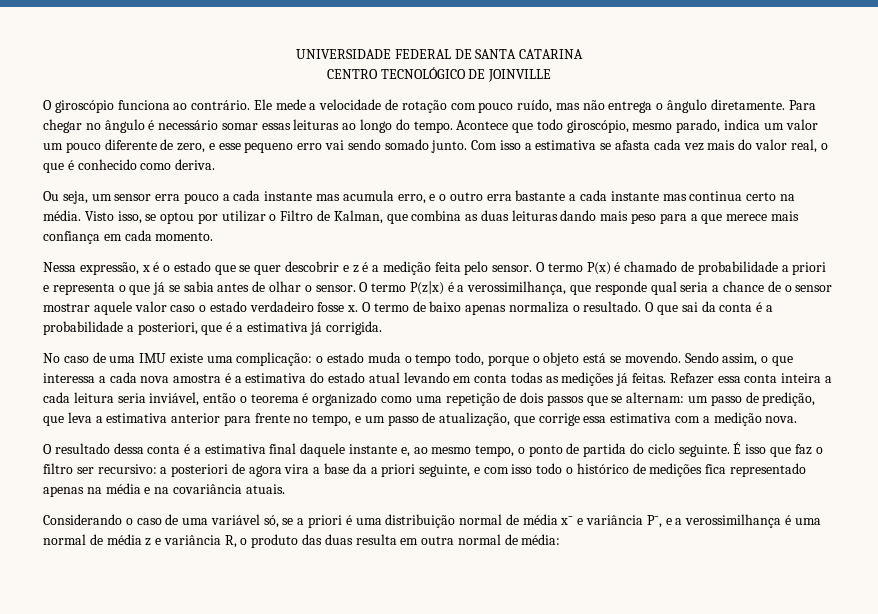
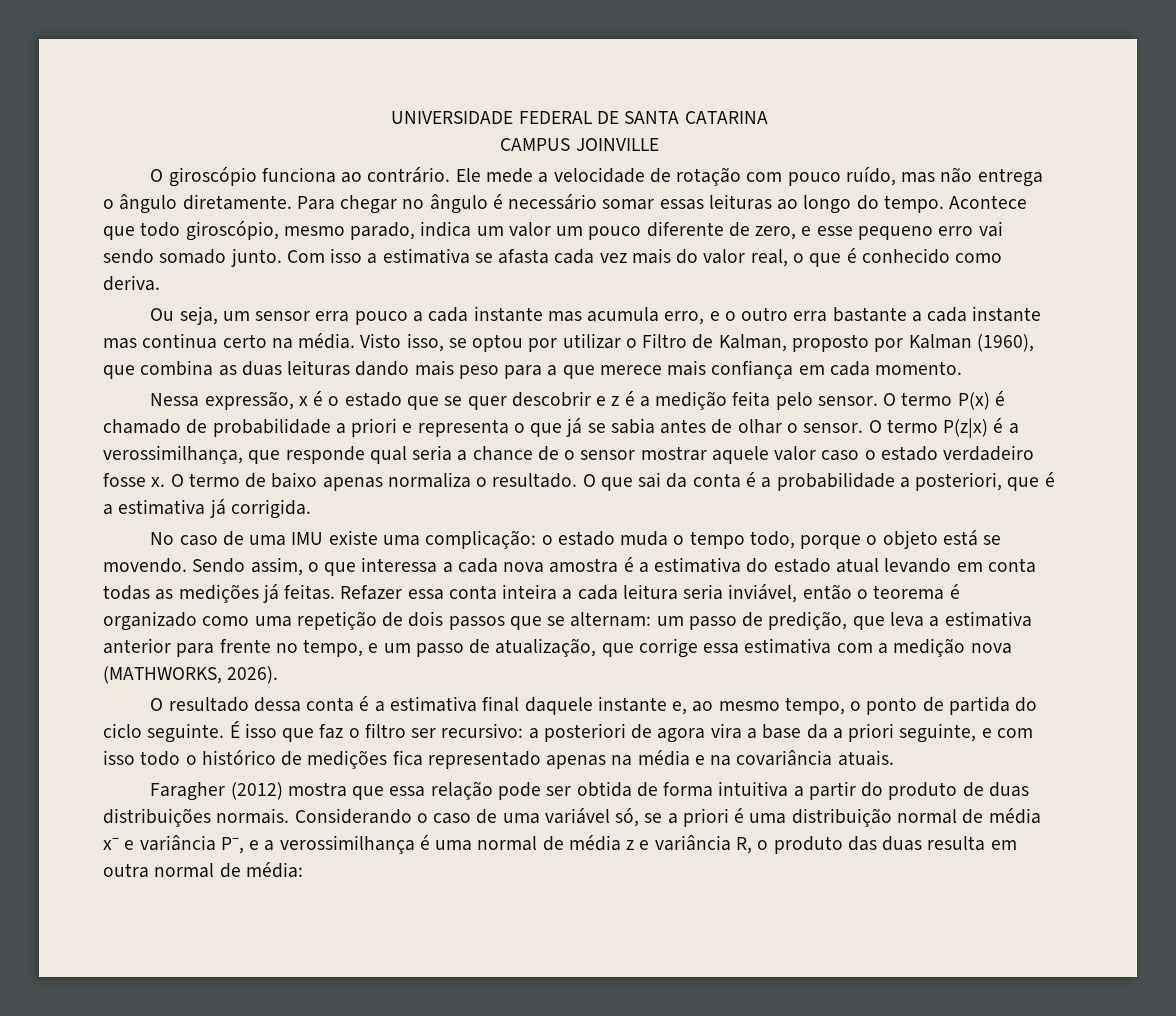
- CENTRO TECNOLÓGICO DE JOINVILLE
+ CAMPUS JOINVILLE
- Visto isso, se optou por utilizar o Filtro de Kalman, que combina as duas leituras dando mais peso para a que merece mais confiança em cada momento.
+ Visto isso, se optou por utilizar o Filtro de Kalman, proposto por Kalman (1960), que combina as duas leituras dando mais peso para a que merece mais confiança em cada momento.
- Refazer essa conta inteira a cada leitura seria inviável, então o teorema é organizado como uma repetição de dois passos que se alternam: um passo de predição, que leva a estimativa anterior para frente no tempo, e um passo de atualização, que corrige essa estimativa com a medição nova.
+ Refazer essa conta inteira a cada leitura seria inviável, então o teorema é organizado como uma repetição de dois passos que se alternam: um passo de predição, que leva a estimativa anterior para frente no tempo, e um passo de atualização, que corrige essa estimativa com a medição nova (MATHWORKS, 2026).
+ Faragher (2012) mostra que essa relação pode ser obtida de forma intuitiva a partir do produto de duas distribuições normais.

